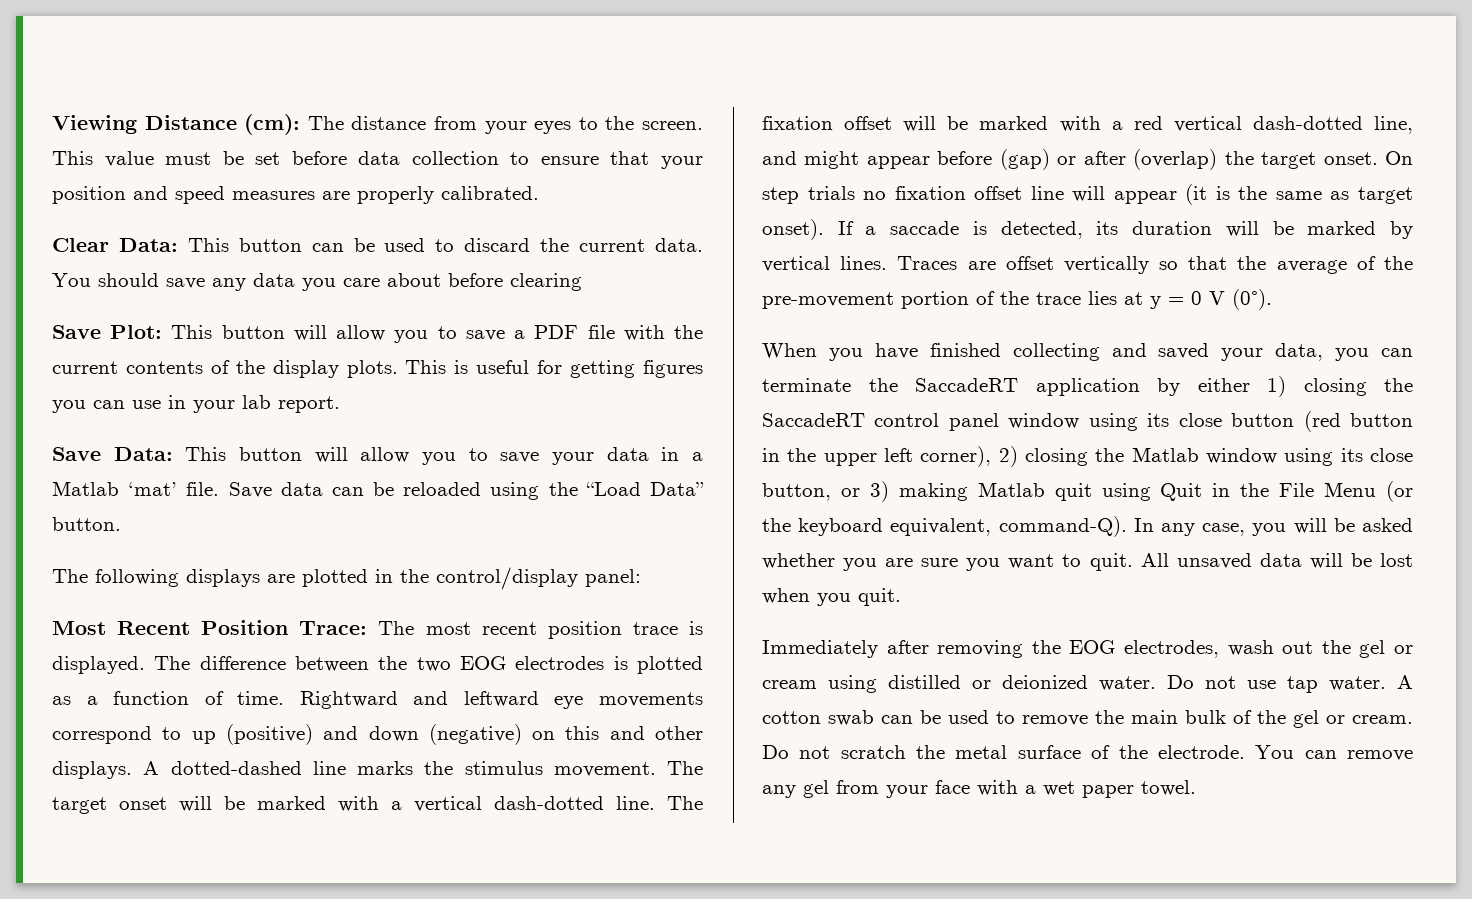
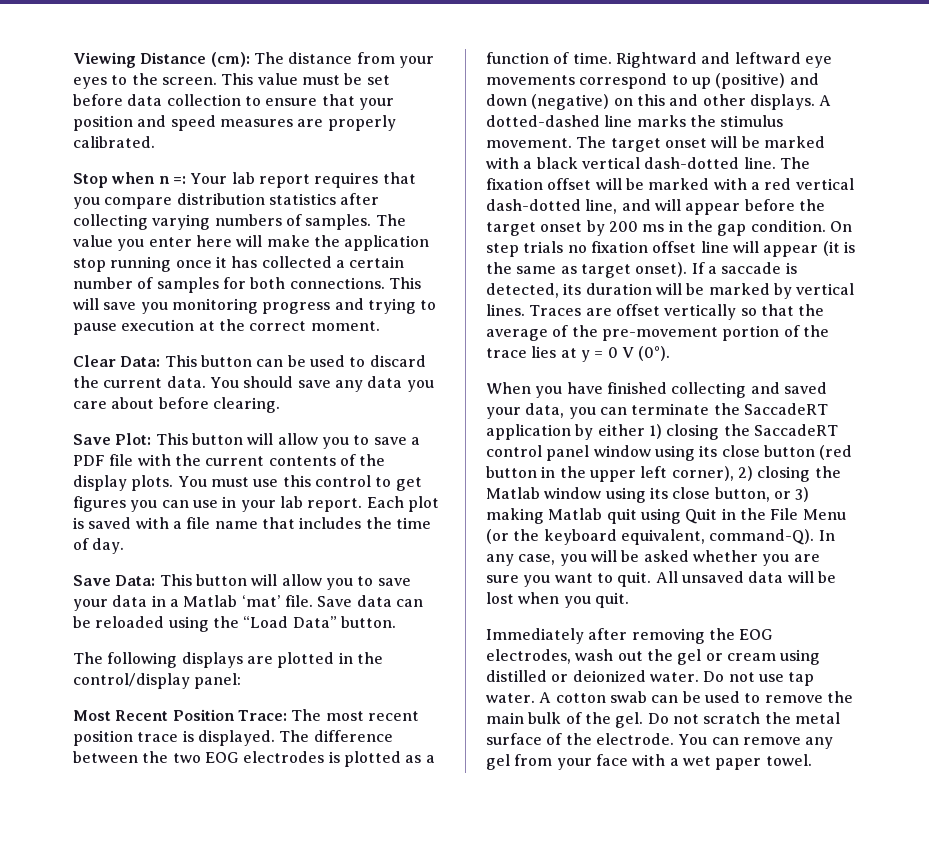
+ Stop when n =: Your lab report requires that you compare distribution statistics after collecting varying numbers of samples. The value you enter here will make the application stop running once it has collected a certain number of samples for both connections. This will save you monitoring progress and trying to pause execution at the correct moment.
- You should save any data you care about before clearing
+ You should save any data you care about before clearing.
- This is useful for getting figures you can use in your lab report.
+ You must use this control to get figures you can use in your lab report. Each plot is saved with a file name that includes the time of day.
- The target onset will be marked with a vertical dash-dotted line.
+ The target onset will be marked with a black vertical dash-dotted line.
- The fixation offset will be marked with a red vertical dash-dotted line, and might appear before (gap) or after (overlap) the target onset.
+ The fixation offset will be marked with a red vertical dash-dotted line, and will appear before the target onset by 200 ms in the gap condition.
- A cotton swab can be used to remove the main bulk of the gel or cream.
+ A cotton swab can be used to remove the main bulk of the gel.

